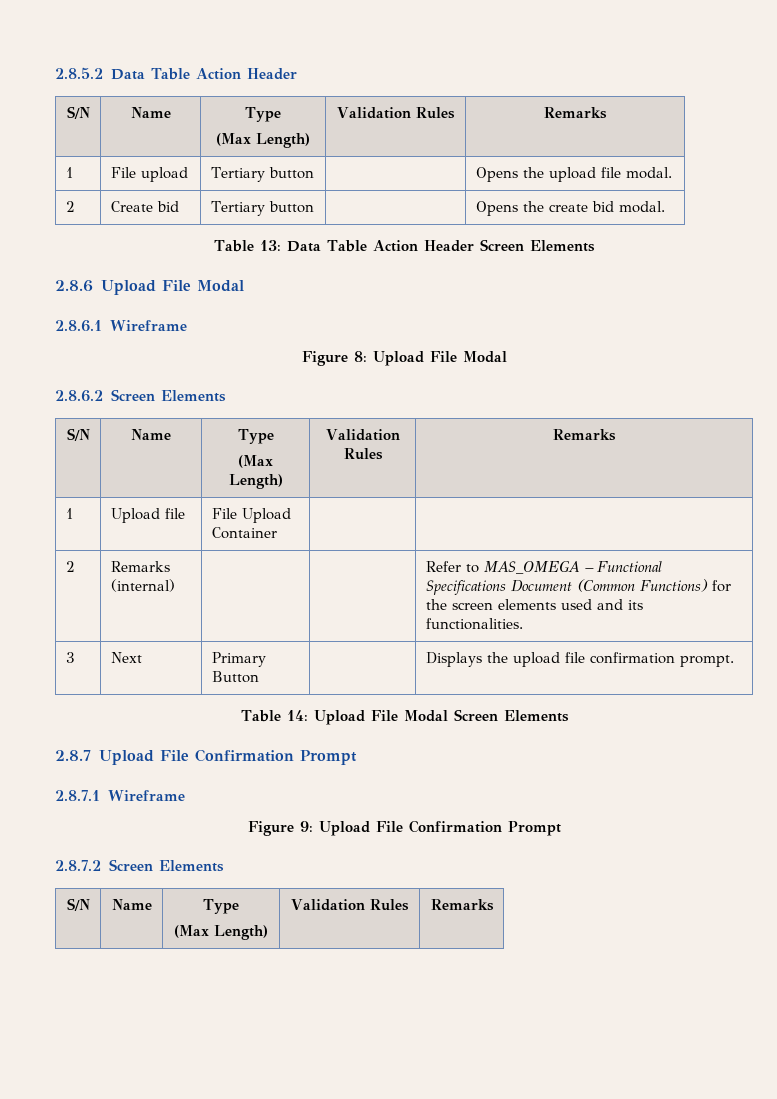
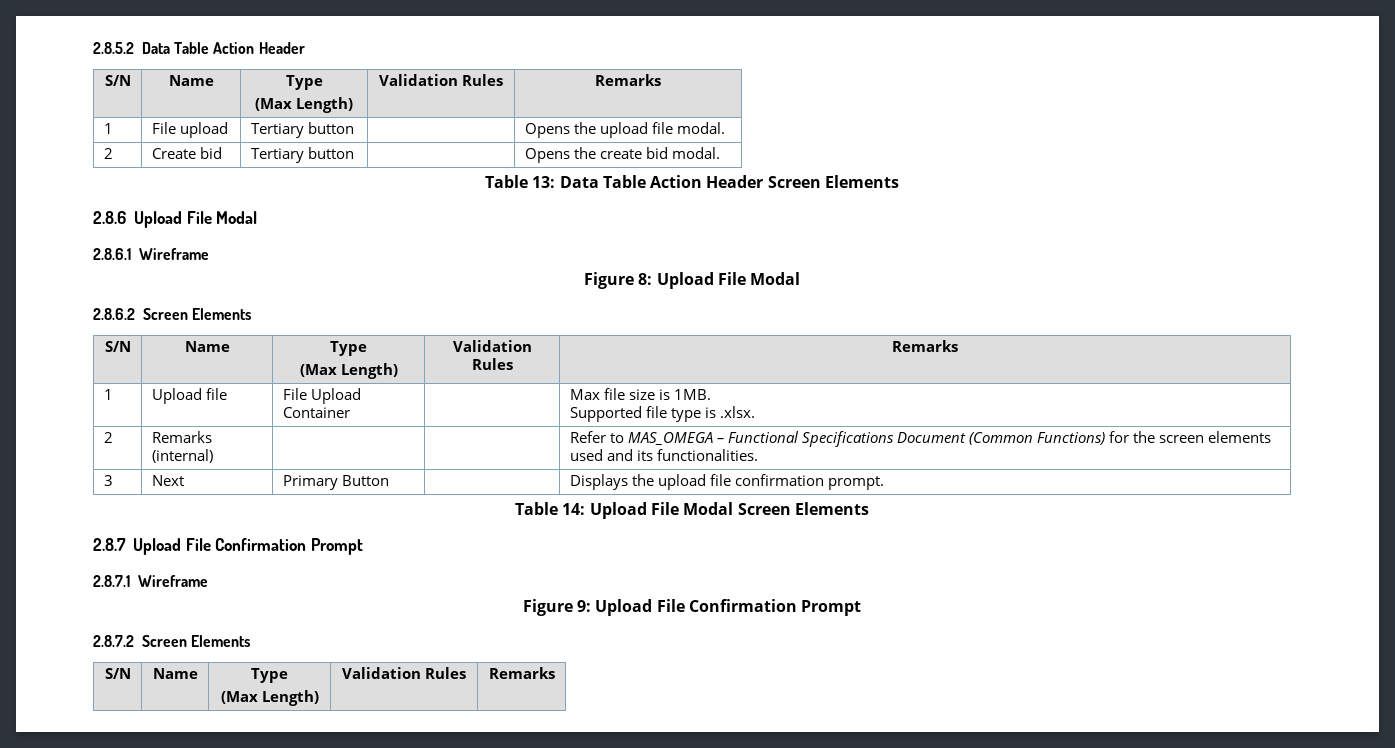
- 1 | Upload file | File Upload Container | |
+ 1 | Upload file | File Upload Container | | Max file size is 1MB.
+ Supported file type is .xlsx.

